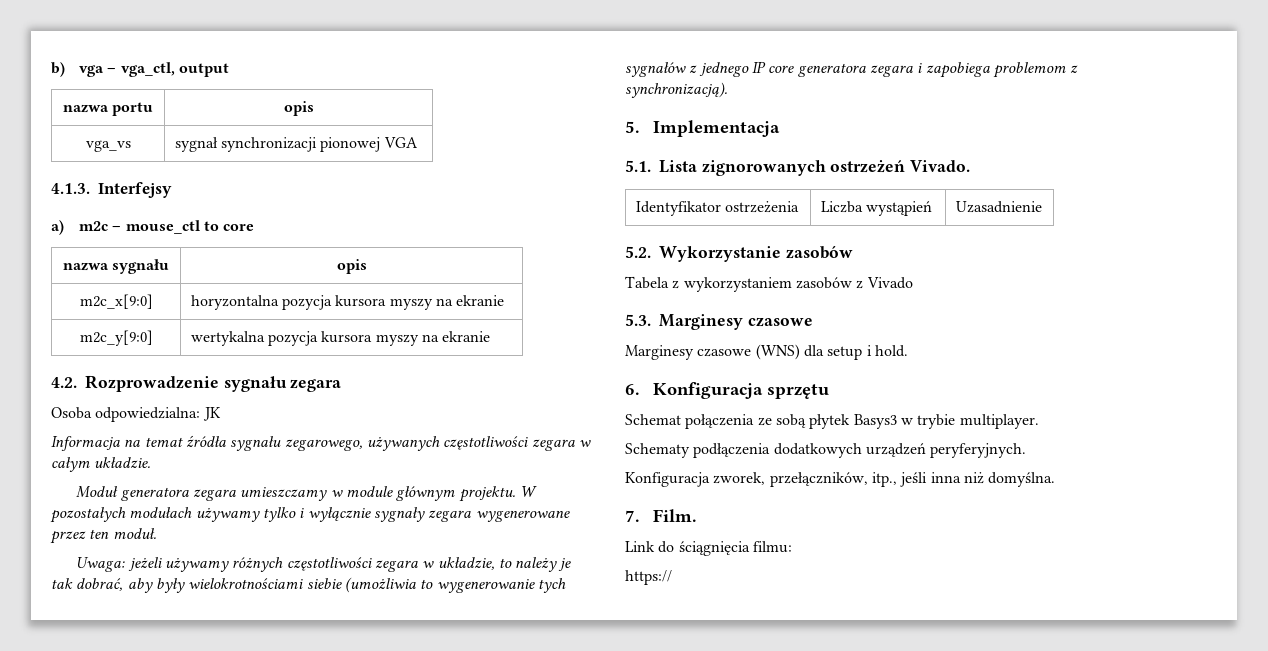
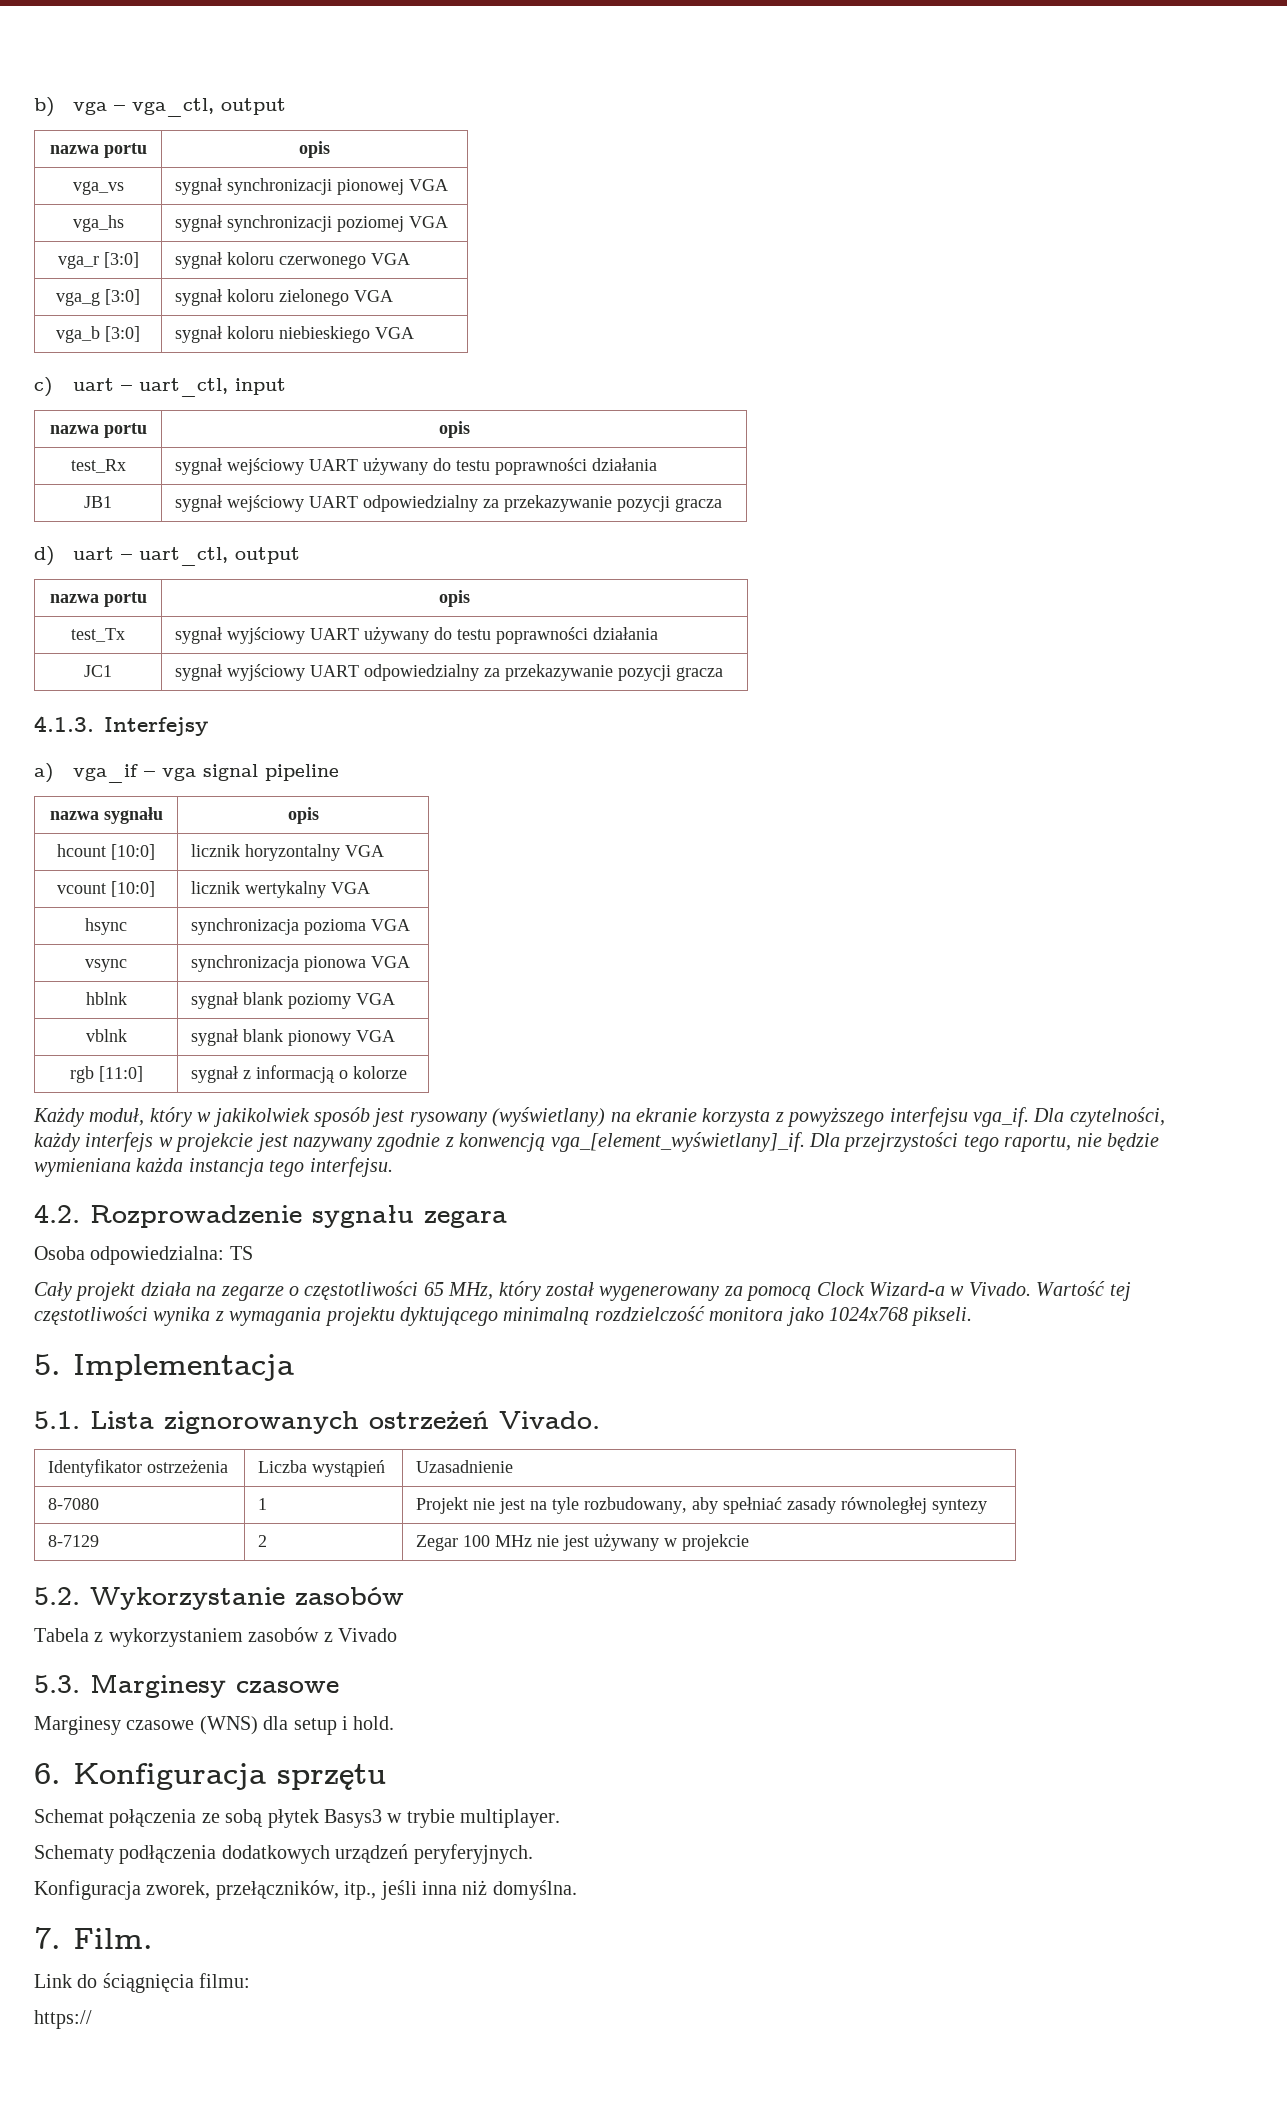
+ vga_hs | sygnał synchronizacji poziomej VGA
+ vga_r [3:0] | sygnał koloru czerwonego VGA
+ vga_g [3:0] | sygnał koloru zielonego VGA
+ vga_b [3:0] | sygnał koloru niebieskiego VGA
+ c) uart – uart_ctl, input
+ nazwa portu | opis
+ test_Rx | sygnał wejściowy UART używany do testu poprawności działania
+ JB1 | sygnał wejściowy UART odpowiedzialny za przekazywanie pozycji gracza
+ d) uart – uart_ctl, output
+ nazwa portu | opis
+ test_Tx | sygnał wyjściowy UART używany do testu poprawności działania
+ JC1 | sygnał wyjściowy UART odpowiedzialny za przekazywanie pozycji gracza
  4.1.3. Interfejsy
- a) m2c – mouse_ctl to core
+ a) vga_if – vga signal pipeline
  nazwa sygnału | opis
- m2c_x[9:0] | horyzontalna pozycja kursora myszy na ekranie
- m2c_y[9:0] | wertykalna pozycja kursora myszy na ekranie
+ hcount [10:0] | licznik horyzontalny VGA
+ vcount [10:0] | licznik wertykalny VGA
+ hsync | synchronizacja pozioma VGA
+ vsync | synchronizacja pionowa VGA
+ hblnk | sygnał blank poziomy VGA
+ vblnk | sygnał blank pionowy VGA
+ rgb [11:0] | sygnał z informacją o kolorze
+ Każdy moduł, który w jakikolwiek sposób jest rysowany (wyświetlany) na ekranie korzysta z powyższego interfejsu vga_if. Dla czytelności, każdy interfejs w projekcie jest nazywany zgodnie z konwencją vga_[element_wyświetlany]_if. Dla przejrzystości tego raportu, nie będzie wymieniana każda instancja tego interfejsu.
- Osoba odpowiedzialna: JK
- Informacja na temat źródła sygnału zegarowego, używanych częstotliwości zegara w całym układzie.
- Moduł generatora zegara umieszczamy w module głównym projektu. W pozostałych modułach używamy tylko i wyłącznie sygnały zegara wygenerowane przez ten moduł.
- Uwaga: jeżeli używamy różnych częstotliwości zegara w układzie, to należy je tak dobrać, aby były wielokrotnościami siebie (umożliwia to wygenerowanie tych sygnałów z jednego IP core generatora zegara i zapobiega problemom z synchronizacją).
+ Osoba odpowiedzialna: TS
+ Cały projekt działa na zegarze o częstotliwości 65 MHz, który został wygenerowany za pomocą Clock Wizard-a w Vivado. Wartość tej częstotliwości wynika z wymagania projektu dyktującego minimalną rozdzielczość monitora jako 1024x768 pikseli.
+ 8-7080 | 1 | Projekt nie jest na tyle rozbudowany, aby spełniać zasady równoległej syntezy
+ 8-7129 | 2 | Zegar 100 MHz nie jest używany w projekcie

